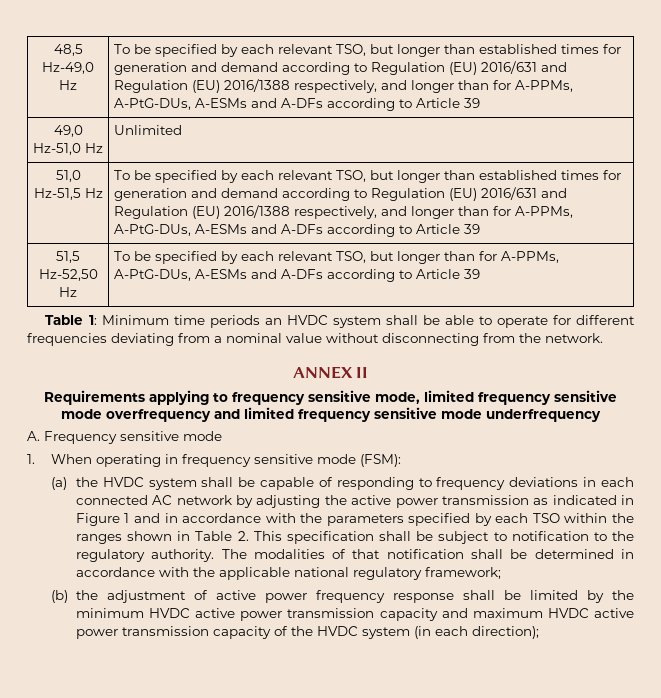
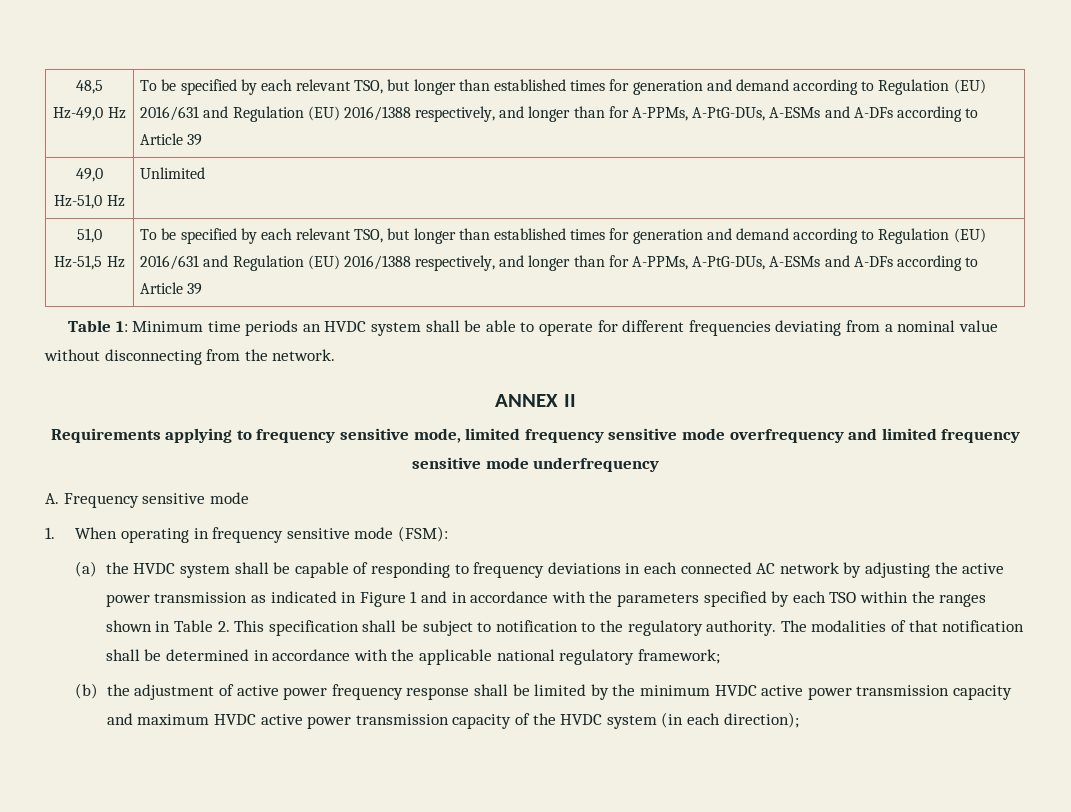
- 51,5 Hz-52,50 Hz | To be specified by each relevant TSO, but longer than for A-PPMs, A-PtG-DUs, A-ESMs and A-DFs according to Article 39

